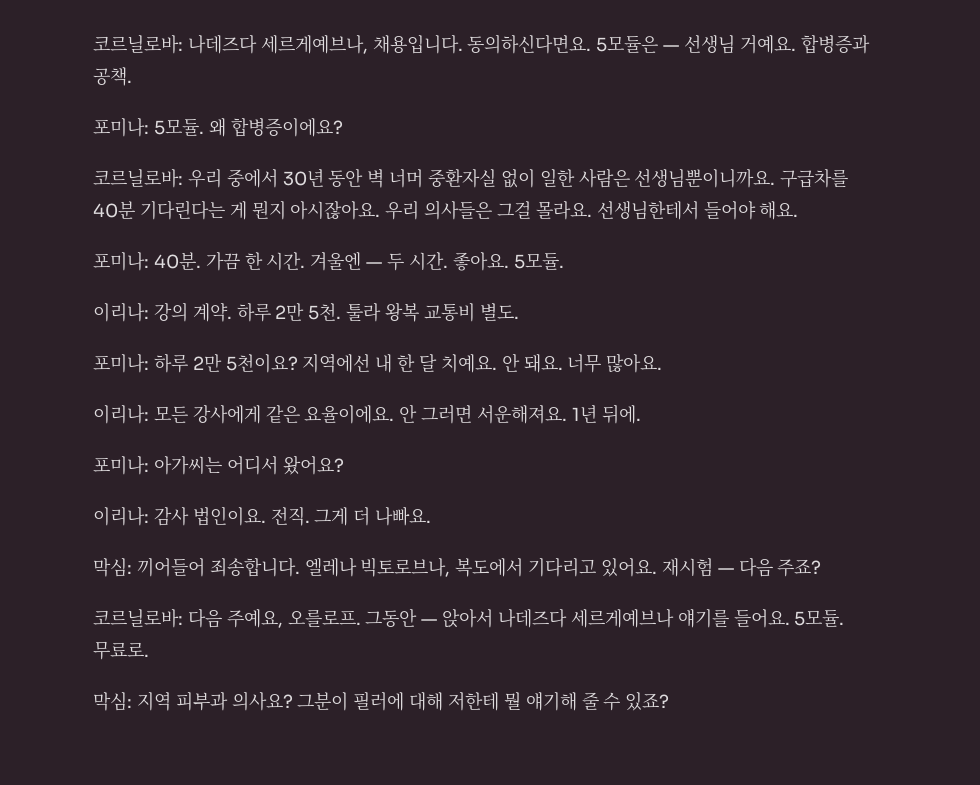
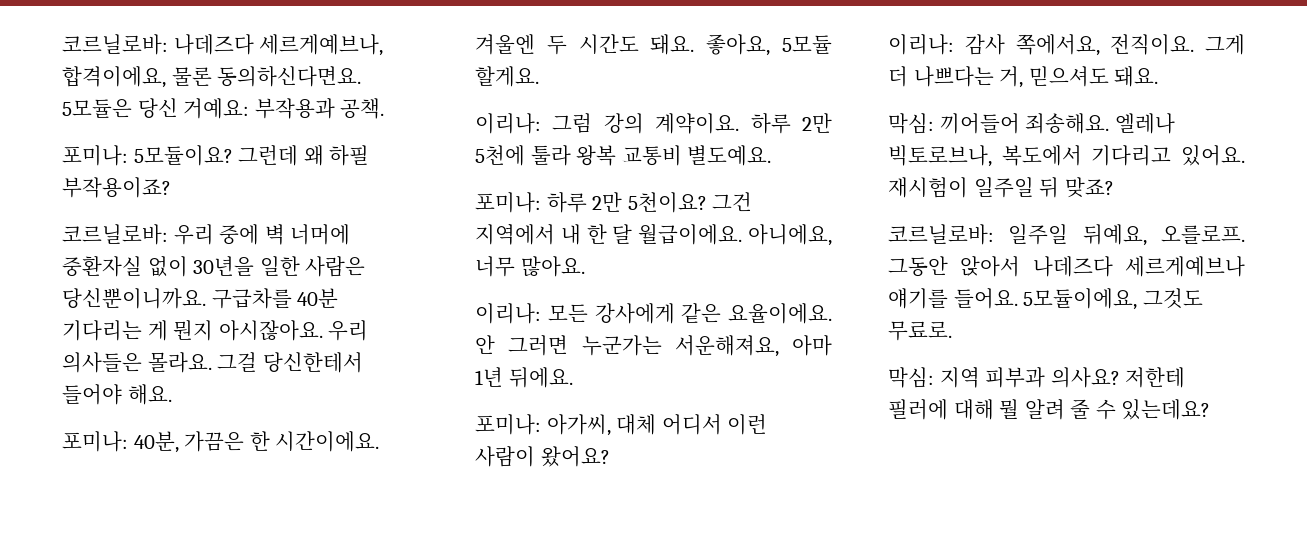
- 코르닐로바: 나데즈다 세르게예브나, 채용입니다. 동의하신다면요. 5모듈은 — 선생님 거예요. 합병증과 공책.
- 포미나: 5모듈. 왜 합병증이에요?
- 코르닐로바: 우리 중에서 30년 동안 벽 너머 중환자실 없이 일한 사람은 선생님뿐이니까요.
+ 코르닐로바: 나데즈다 세르게예브나, 합격이에요, 물론 동의하신다면요. 5모듈은 당신 거예요: 부작용과 공책.
+ 포미나: 5모듈이요? 그런데 왜 하필 부작용이죠?
+ 코르닐로바: 우리 중에 벽 너머에 중환자실 없이 30년을 일한 사람은 당신뿐이니까요.
- 구급차를 40분 기다린다는 게 뭔지 아시잖아요.
+ 구급차를 40분 기다리는 게 뭔지 아시잖아요.
- 우리 의사들은 그걸 몰라요. 선생님한테서 들어야 해요.
+ 우리 의사들은 몰라요. 그걸 당신한테서 들어야 해요.
- 포미나: 40분. 가끔 한 시간. 겨울엔 — 두 시간. 좋아요. 5모듈.
- 이리나: 강의 계약. 하루 2만 5천. 툴라 왕복 교통비 별도.
+ 포미나: 40분, 가끔은 한 시간이에요. 겨울엔 두 시간도 돼요. 좋아요, 5모듈 할게요.
+ 이리나: 그럼 강의 계약이요. 하루 2만 5천에 툴라 왕복 교통비 별도예요.
- 지역에선 내 한 달 치예요. 안 돼요. 너무 많아요.
+ 그건 지역에서 내 한 달 월급이에요. 아니에요, 너무 많아요.
- 안 그러면 서운해져요. 1년 뒤에.
- 포미나: 아가씨는 어디서 왔어요?
- 이리나: 감사 법인이요. 전직. 그게 더 나빠요.
+ 안 그러면 누군가는 서운해져요, 아마 1년 뒤에요.
+ 포미나: 아가씨, 대체 어디서 이런 사람이 왔어요?
+ 이리나: 감사 쪽에서요, 전직이요. 그게 더 나쁘다는 거, 믿으셔도 돼요.
- 막심: 끼어들어 죄송합니다.
+ 막심: 끼어들어 죄송해요.
- 재시험 — 다음 주죠?
- 코르닐로바: 다음 주예요, 오를로프.
+ 재시험이 일주일 뒤 맞죠?
+ 코르닐로바: 일주일 뒤예요, 오를로프.
- 그동안 — 앉아서 나데즈다 세르게예브나 얘기를 들어요.
+ 그동안 앉아서 나데즈다 세르게예브나 얘기를 들어요.
- 5모듈. 무료로.
+ 5모듈이에요, 그것도 무료로.
- 그분이 필러에 대해 저한테 뭘 얘기해 줄 수 있죠?
+ 저한테 필러에 대해 뭘 알려 줄 수 있는데요?

